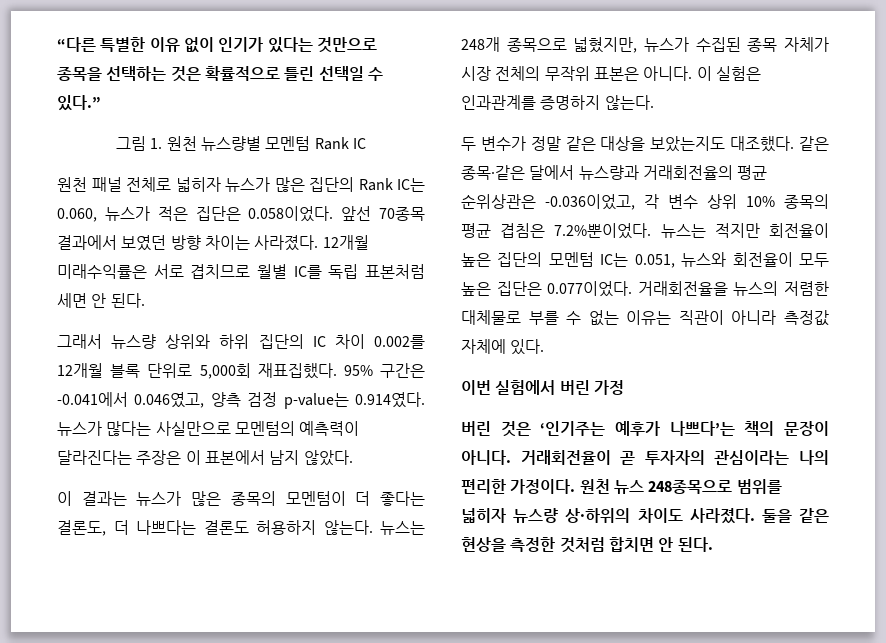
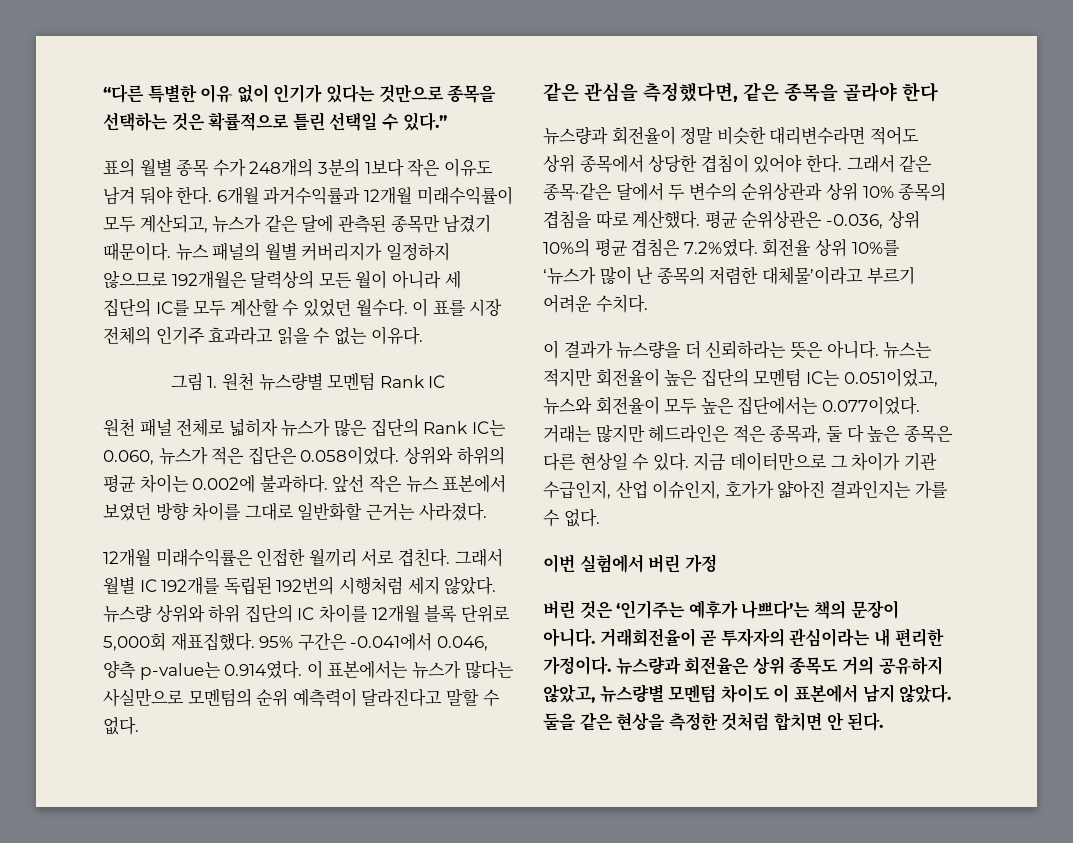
+ 표의 월별 종목 수가 248개의 3분의 1보다 작은 이유도 남겨 둬야 한다. 6개월 과거수익률과 12개월 미래수익률이 모두 계산되고, 뉴스가 같은 달에 관측된 종목만 남겼기 때문이다. 뉴스 패널의 월별 커버리지가 일정하지 않으므로 192개월은 달력상의 모든 월이 아니라 세 집단의 IC를 모두 계산할 수 있었던 월수다. 이 표를 시장 전체의 인기주 효과라고 읽을 수 없는 이유다.
- 원천 패널 전체로 넓히자 뉴스가 많은 집단의 Rank IC는 0.060, 뉴스가 적은 집단은 0.058이었다. 앞선 70종목 결과에서 보였던 방향 차이는 사라졌다. 12개월 미래수익률은 서로 겹치므로 월별 IC를 독립 표본처럼 세면 안 된다.
- 그래서 뉴스량 상위와 하위 집단의 IC 차이 0.002를 12개월 블록 단위로 5,000회 재표집했다.
+ 원천 패널 전체로 넓히자 뉴스가 많은 집단의 Rank IC는 0.060, 뉴스가 적은 집단은 0.058이었다. 상위와 하위의 평균 차이는 0.002에 불과하다. 앞선 작은 뉴스 표본에서 보였던 방향 차이를 그대로 일반화할 근거는 사라졌다.
+ 12개월 미래수익률은 인접한 월끼리 서로 겹친다. 그래서 월별 IC 192개를 독립된 192번의 시행처럼 세지 않았다. 뉴스량 상위와 하위 집단의 IC 차이를 12개월 블록 단위로 5,000회 재표집했다.
- 95% 구간은 -0.041에서 0.046였고, 양측 검정 p-value는 0.914였다. 뉴스가 많다는 사실만으로 모멘텀의 예측력이 달라진다는 주장은 이 표본에서 남지 않았다.
- 이 결과는 뉴스가 많은 종목의 모멘텀이 더 좋다는 결론도, 더 나쁘다는 결론도 허용하지 않는다. 뉴스는 248개 종목으로 넓혔지만, 뉴스가 수집된 종목 자체가 시장 전체의 무작위 표본은 아니다. 이 실험은 인과관계를 증명하지 않는다.
- 두 변수가 정말 같은 대상을 보았는지도 대조했다. 같은 종목·같은 달에서 뉴스량과 거래회전율의 평균 순위상관은 -0.036이었고, 각 변수 상위 10% 종목의 평균 겹침은 7.2%뿐이었다. 뉴스는 적지만 회전율이 높은 집단의 모멘텀 IC는 0.051, 뉴스와 회전율이 모두 높은 집단은 0.077이었다. 거래회전율을 뉴스의 저렴한 대체물로 부를 수 없는 이유는 직관이 아니라 측정값 자체에 있다.
+ 95% 구간은 -0.041에서 0.046, 양측 p-value는 0.914였다. 이 표본에서는 뉴스가 많다는 사실만으로 모멘텀의 순위 예측력이 달라진다고 말할 수 없다.
+ 같은 관심을 측정했다면, 같은 종목을 골라야 한다
+ 뉴스량과 회전율이 정말 비슷한 대리변수라면 적어도 상위 종목에서 상당한 겹침이 있어야 한다. 그래서 같은 종목·같은 달에서 두 변수의 순위상관과 상위 10% 종목의 겹침을 따로 계산했다. 평균 순위상관은 -0.036, 상위 10%의 평균 겹침은 7.2%였다. 회전율 상위 10%를 ‘뉴스가 많이 난 종목의 저렴한 대체물’이라고 부르기 어려운 수치다.
+ 이 결과가 뉴스량을 더 신뢰하라는 뜻은 아니다. 뉴스는 적지만 회전율이 높은 집단의 모멘텀 IC는 0.051이었고, 뉴스와 회전율이 모두 높은 집단에서는 0.077이었다. 거래는 많지만 헤드라인은 적은 종목과, 둘 다 높은 종목은 다른 현상일 수 있다. 지금 데이터만으로 그 차이가 기관 수급인지, 산업 이슈인지, 호가가 얇아진 결과인지는 가를 수 없다.
- 거래회전율이 곧 투자자의 관심이라는 나의 편리한 가정이다.
+ 거래회전율이 곧 투자자의 관심이라는 내 편리한 가정이다.
- 원천 뉴스 248종목으로 범위를 넓히자 뉴스량 상·하위의 차이도 사라졌다.
+ 뉴스량과 회전율은 상위 종목도 거의 공유하지 않았고, 뉴스량별 모멘텀 차이도 이 표본에서 남지 않았다.

